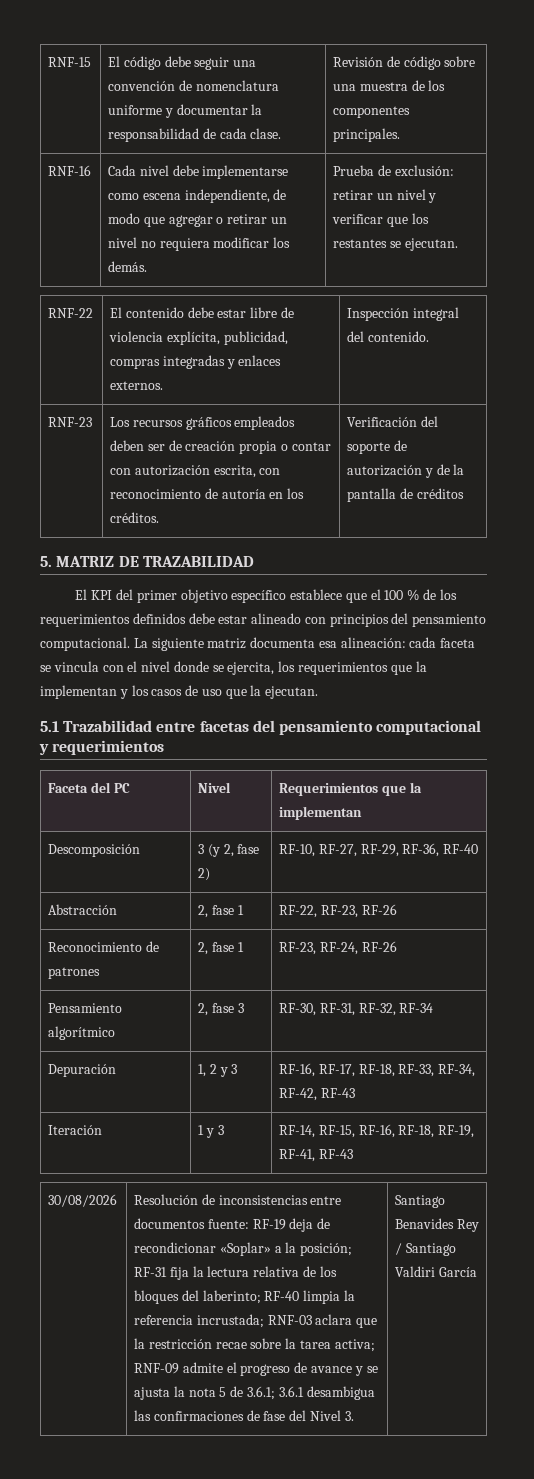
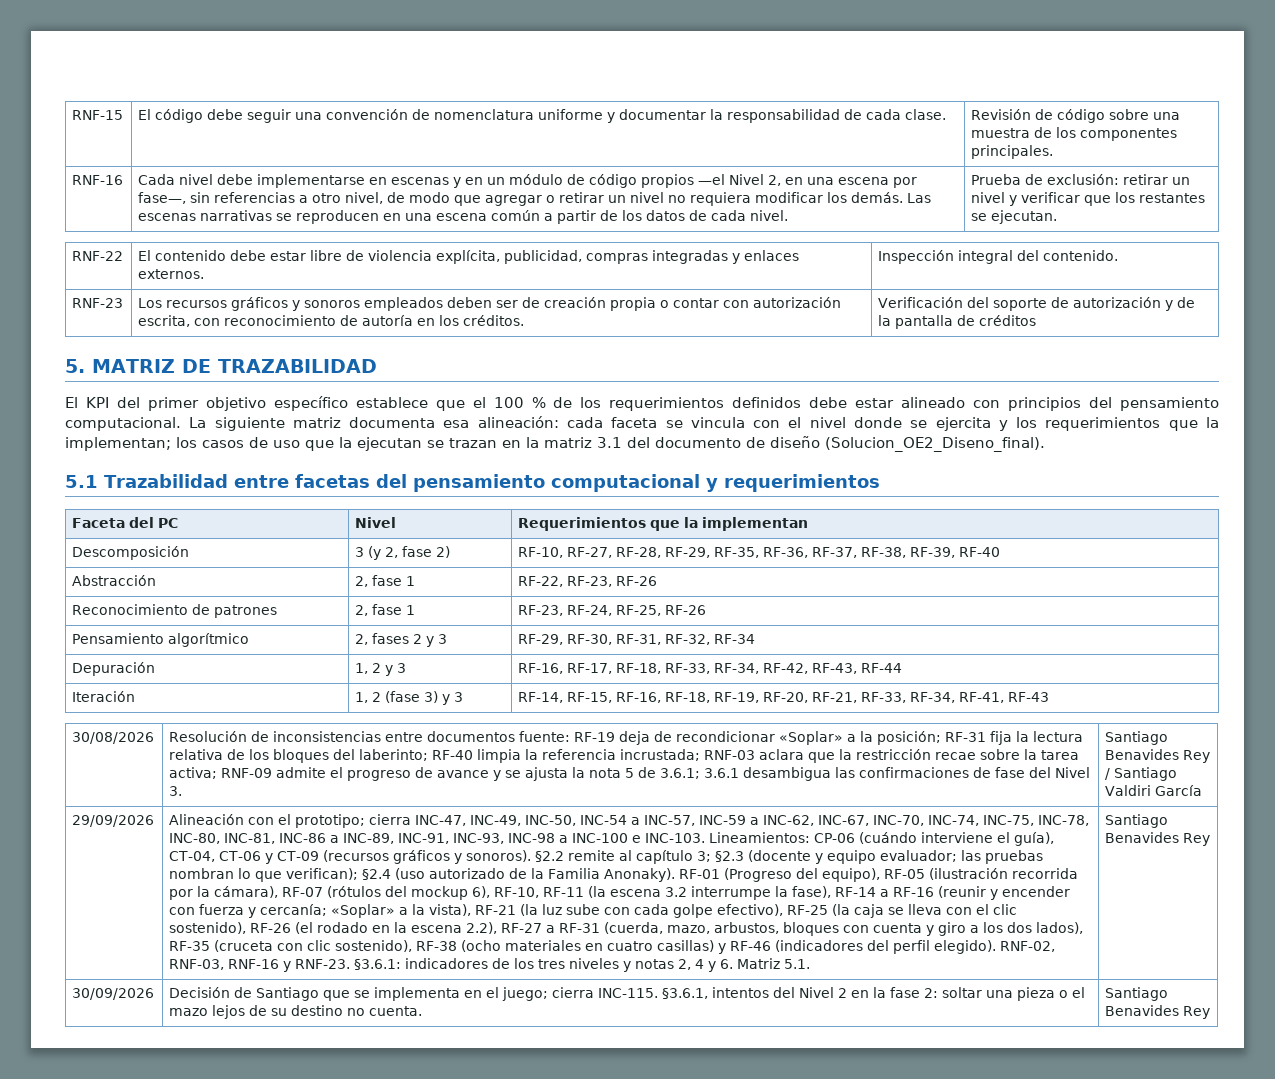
- Cada nivel debe implementarse como escena independiente, de modo que agregar o retirar un nivel no requiera modificar los demás.
+ Cada nivel debe implementarse en escenas y en un módulo de código propios —el Nivel 2, en una escena por fase—, sin referencias a otro nivel, de modo que agregar o retirar un nivel no requiera modificar los demás. Las escenas narrativas se reproducen en una escena común a partir de los datos de cada nivel.
- RNF-23 | Los recursos gráficos empleados deben ser de creación propia o contar con autorización escrita, con reconocimiento de autoría en los créditos. | Verificación del soporte de autorización y de la pantalla de créditos
+ RNF-23 | Los recursos gráficos y sonoros empleados deben ser de creación propia o contar con autorización escrita, con reconocimiento de autoría en los créditos. | Verificación del soporte de autorización y de la pantalla de créditos
- La siguiente matriz documenta esa alineación: cada faceta se vincula con el nivel donde se ejercita, los requerimientos que la implementan y los casos de uso que la ejecutan.
+ La siguiente matriz documenta esa alineación: cada faceta se vincula con el nivel donde se ejercita y los requerimientos que la implementan; los casos de uso que la ejecutan se trazan en la matriz 3.1 del documento de diseño (Solucion_OE2_Diseno_final).
- Descomposición | 3 (y 2, fase 2) | RF-10, RF-27, RF-29, RF-36, RF-40
+ Descomposición | 3 (y 2, fase 2) | RF-10, RF-27, RF-28, RF-29, RF-35, RF-36, RF-37, RF-38, RF-39, RF-40
- Reconocimiento de patrones | 2, fase 1 | RF-23, RF-24, RF-26
+ Reconocimiento de patrones | 2, fase 1 | RF-23, RF-24, RF-25, RF-26
- Pensamiento algorítmico | 2, fase 3 | RF-30, RF-31, RF-32, RF-34
+ Pensamiento algorítmico | 2, fases 2 y 3 | RF-29, RF-30, RF-31, RF-32, RF-34
- Depuración | 1, 2 y 3 | RF-16, RF-17, RF-18, RF-33, RF-34, RF-42, RF-43
+ Depuración | 1, 2 y 3 | RF-16, RF-17, RF-18, RF-33, RF-34, RF-42, RF-43, RF-44
- Iteración | 1 y 3 | RF-14, RF-15, RF-16, RF-18, RF-19, RF-41, RF-43
+ Iteración | 1, 2 (fase 3) y 3 | RF-14, RF-15, RF-16, RF-18, RF-19, RF-20, RF-21, RF-33, RF-34, RF-41, RF-43
+ 29/09/2026 | Alineación con el prototipo; cierra INC-47, INC-49, INC-50, INC-54 a INC-57, INC-59 a INC-62, INC-67, INC-70, INC-74, INC-75, INC-78, INC-80, INC-81, INC-86 a INC-89, INC-91, INC-93, INC-98 a INC-100 e INC-103. Lineamientos: CP-06 (cuándo interviene el guía), CT-04, CT-06 y CT-09 (recursos gráficos y sonoros). §2.2 remite al capítulo 3; §2.3 (docente y equipo evaluador; las pruebas nombran lo que verifican); §2.4 (uso autorizado de la Familia Anonaky). RF-01 (Progreso del equipo), RF-05 (ilustración recorrida por la cámara), RF-07 (rótulos del mockup 6), RF-10, RF-11 (la escena 3.2 interrumpe la fase), RF-14 a RF-16 (reunir y encender con fuerza y cercanía; «Soplar» a la vista), RF-21 (la luz sube con cada golpe efectivo), RF-25 (la caja se lleva con el clic sostenido), RF-26 (el rodado en la escena 2.2), RF-27 a RF-31 (cuerda, mazo, arbustos, bloques con cuenta y giro a los dos lados), RF-35 (cruceta con clic sostenido), RF-38 (ocho materiales en cuatro casillas) y RF-46 (indicadores del perfil elegido). RNF-02, RNF-03, RNF-16 y RNF-23. §3.6.1: indicadores de los tres niveles y notas 2, 4 y 6. Matriz 5.1. | Santiago Benavides Rey
+ 30/09/2026 | Decisión de Santiago que se implementa en el juego; cierra INC-115. §3.6.1, intentos del Nivel 2 en la fase 2: soltar una pieza o el mazo lejos de su destino no cuenta. | Santiago Benavides Rey

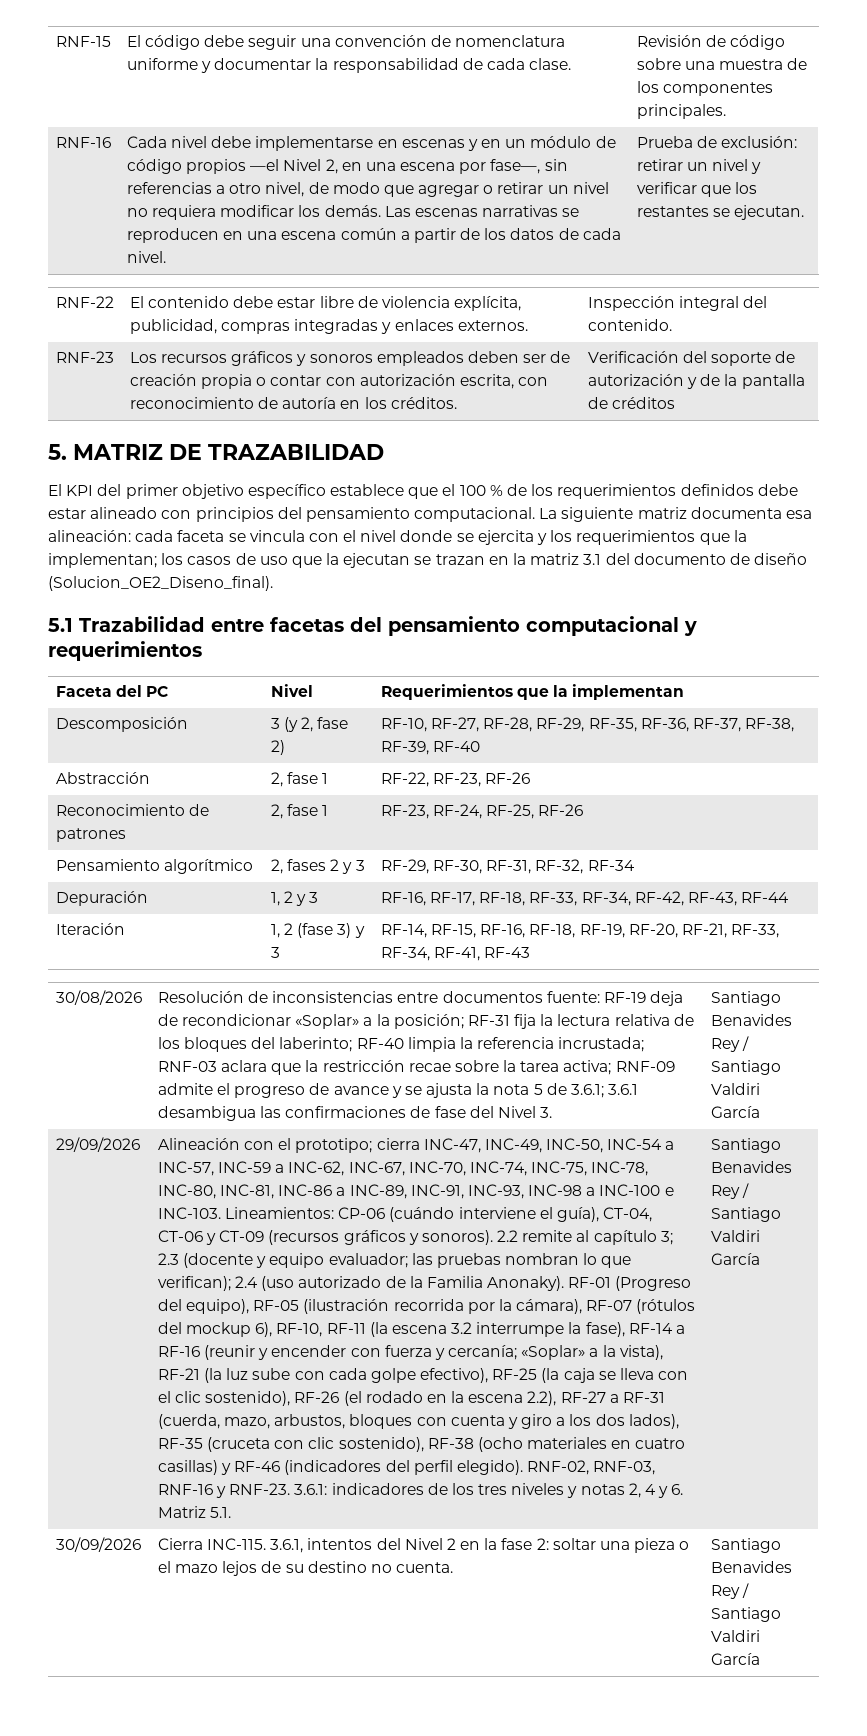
- §2.2 remite al capítulo 3; §2.3 (docente y equipo evaluador; las pruebas nombran lo que verifican); §2.4 (uso autorizado de la Familia Anonaky).
+ 2.2 remite al capítulo 3; 2.3 (docente y equipo evaluador; las pruebas nombran lo que verifican); 2.4 (uso autorizado de la Familia Anonaky).
- §3.6.1: indicadores de los tres niveles y notas 2, 4 y 6. Matriz 5.1. | Santiago Benavides Rey
- 30/09/2026 | Decisión de Santiago que se implementa en el juego; cierra INC-115. §3.6.1, intentos del Nivel 2 en la fase 2: soltar una pieza o el mazo lejos de su destino no cuenta. | Santiago Benavides Rey
+ 3.6.1: indicadores de los tres niveles y notas 2, 4 y 6. Matriz 5.1. | Santiago Benavides Rey / Santiago Valdiri García
+ 30/09/2026 | Cierra INC-115. 3.6.1, intentos del Nivel 2 en la fase 2: soltar una pieza o el mazo lejos de su destino no cuenta. | Santiago Benavides Rey / Santiago Valdiri García

